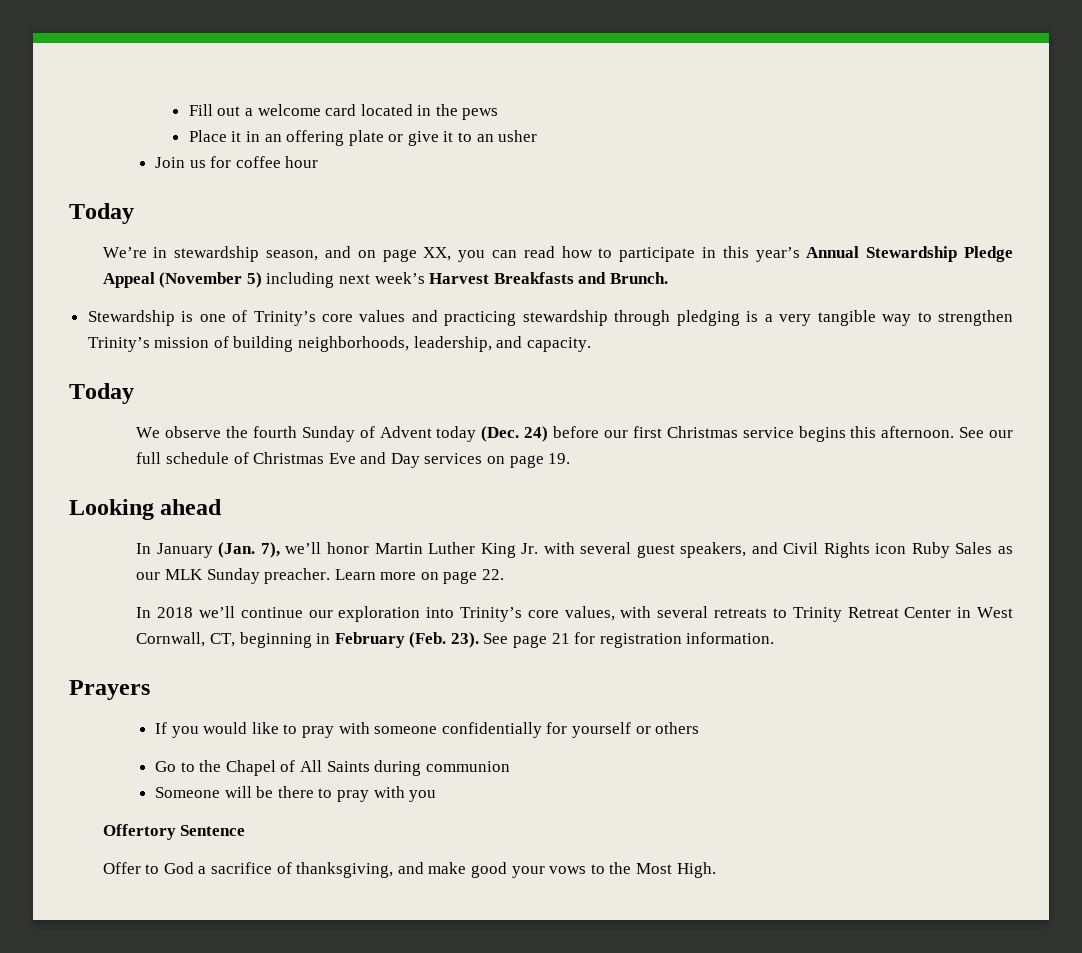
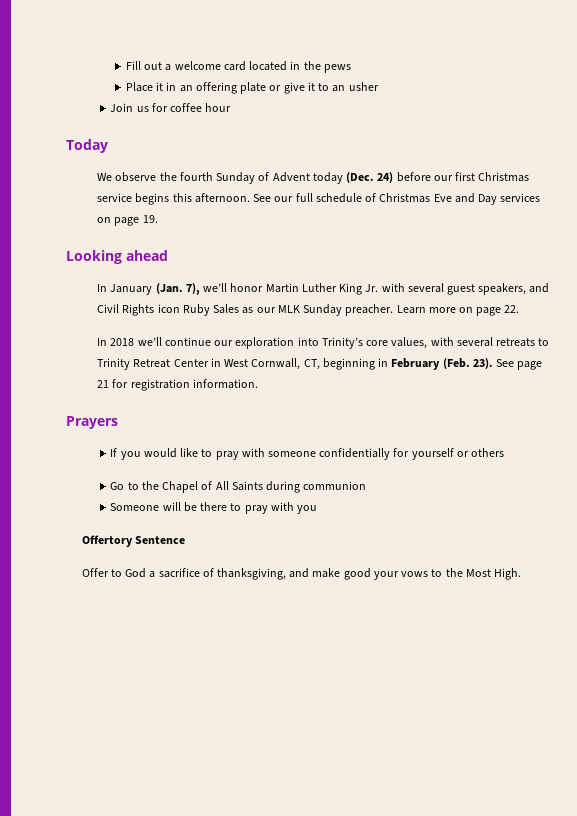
- We’re in stewardship season, and on page XX, you can read how to participate in this year’s Annual Stewardship Pledge Appeal (November 5) including next week’s Harvest Breakfasts and Brunch.
- Stewardship is one of Trinity’s core values and practicing stewardship through pledging is a very tangible way to strengthen Trinity’s mission of building neighborhoods, leadership, and capacity.
- Today

